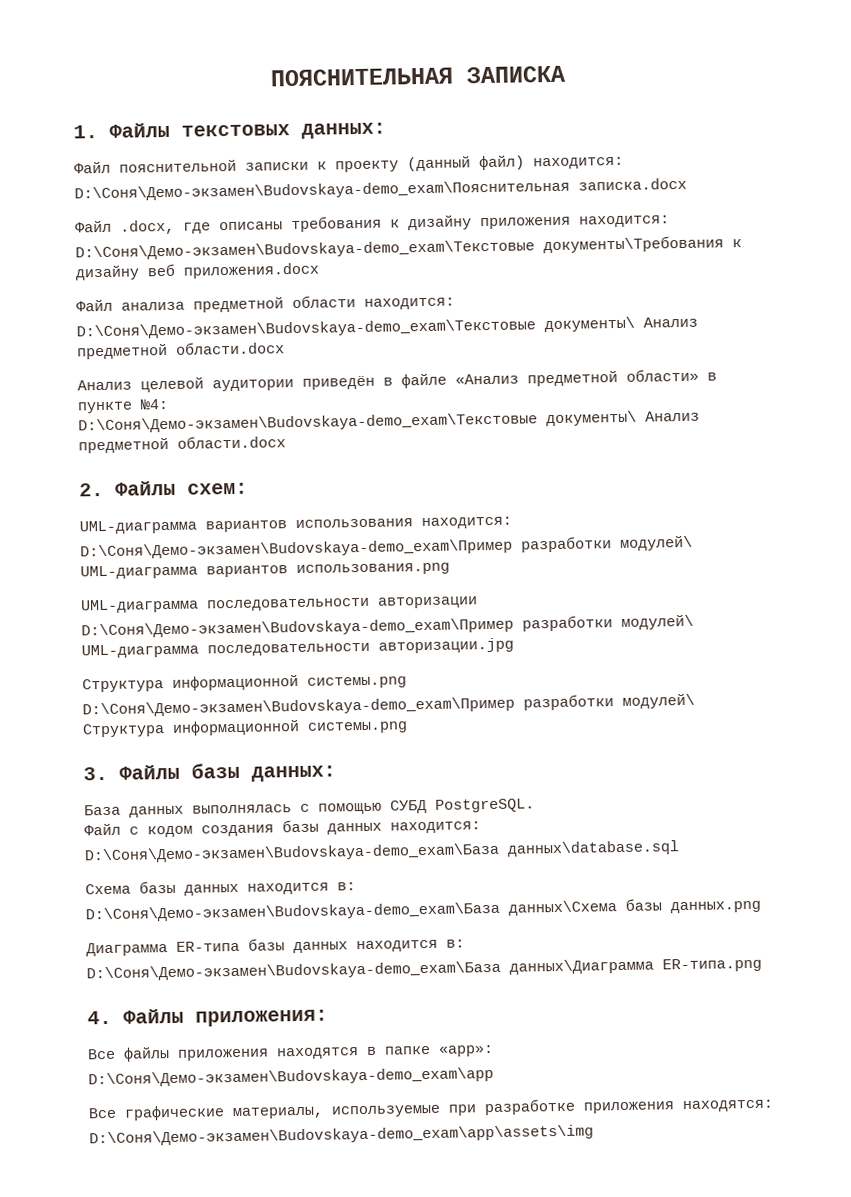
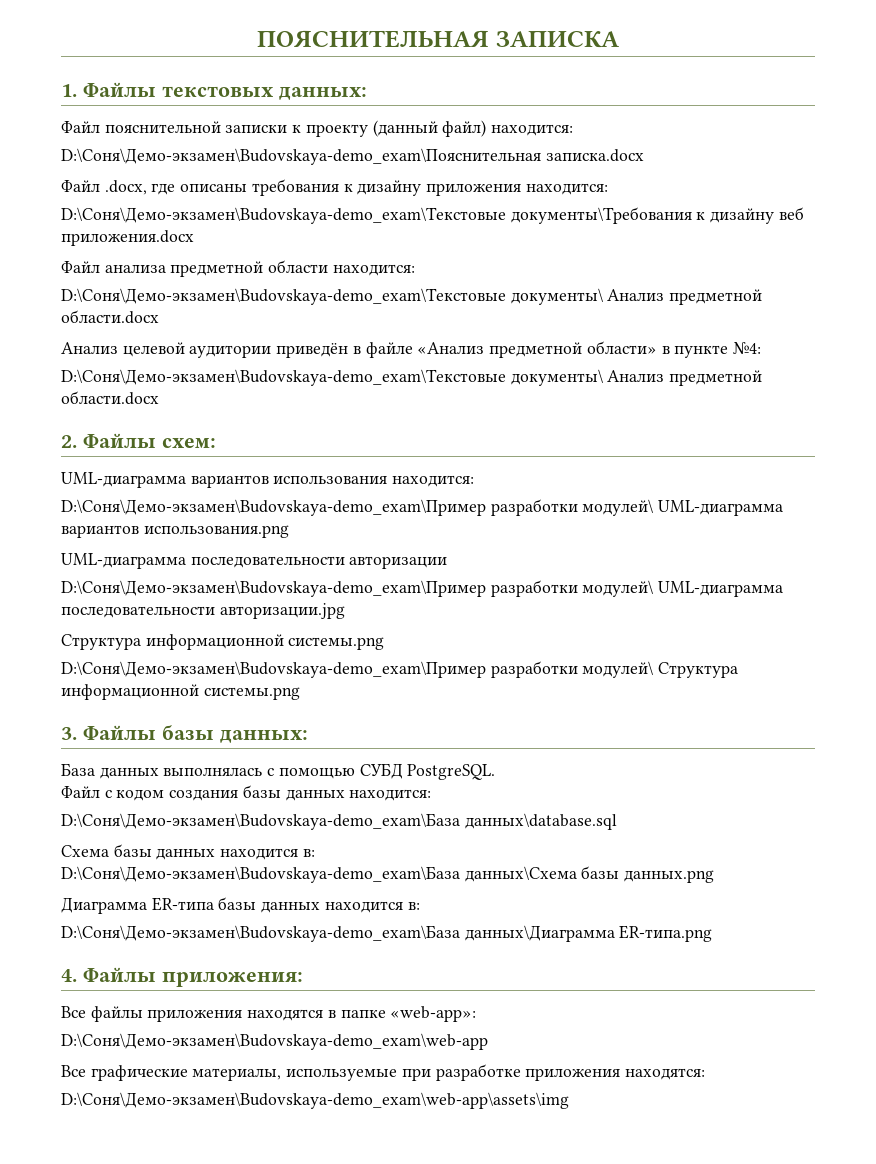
- Все файлы приложения находятся в папке «app»:
- D:\Соня\Демо-экзамен\Budovskaya-demo_exam\app
+ Все файлы приложения находятся в папке «web-app»:
+ D:\Соня\Демо-экзамен\Budovskaya-demo_exam\web-app
- D:\Соня\Демо-экзамен\Budovskaya-demo_exam\app\assets\img
+ D:\Соня\Демо-экзамен\Budovskaya-demo_exam\web-app\assets\img

